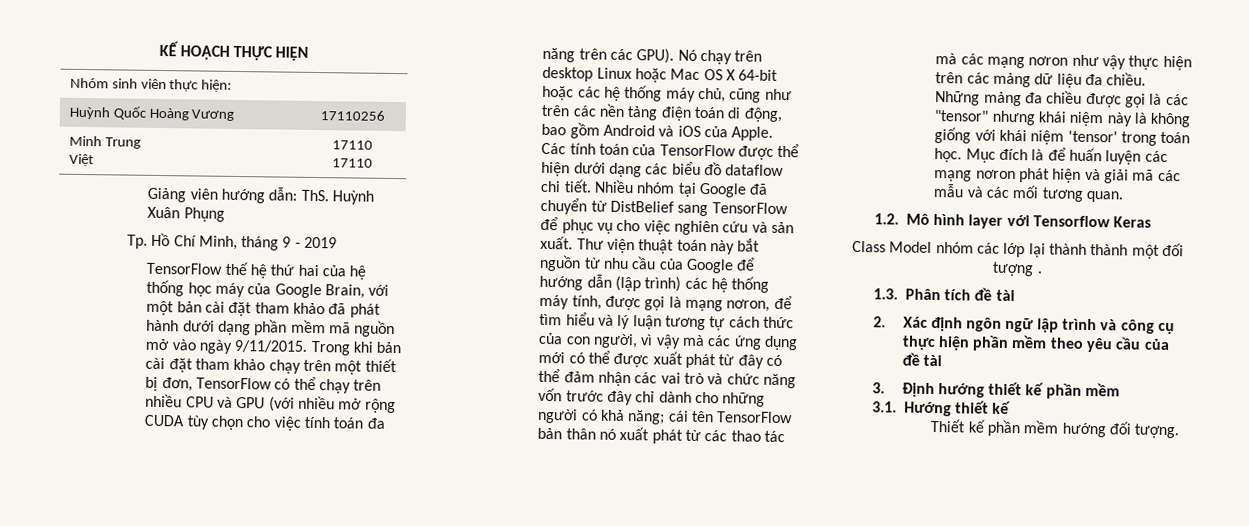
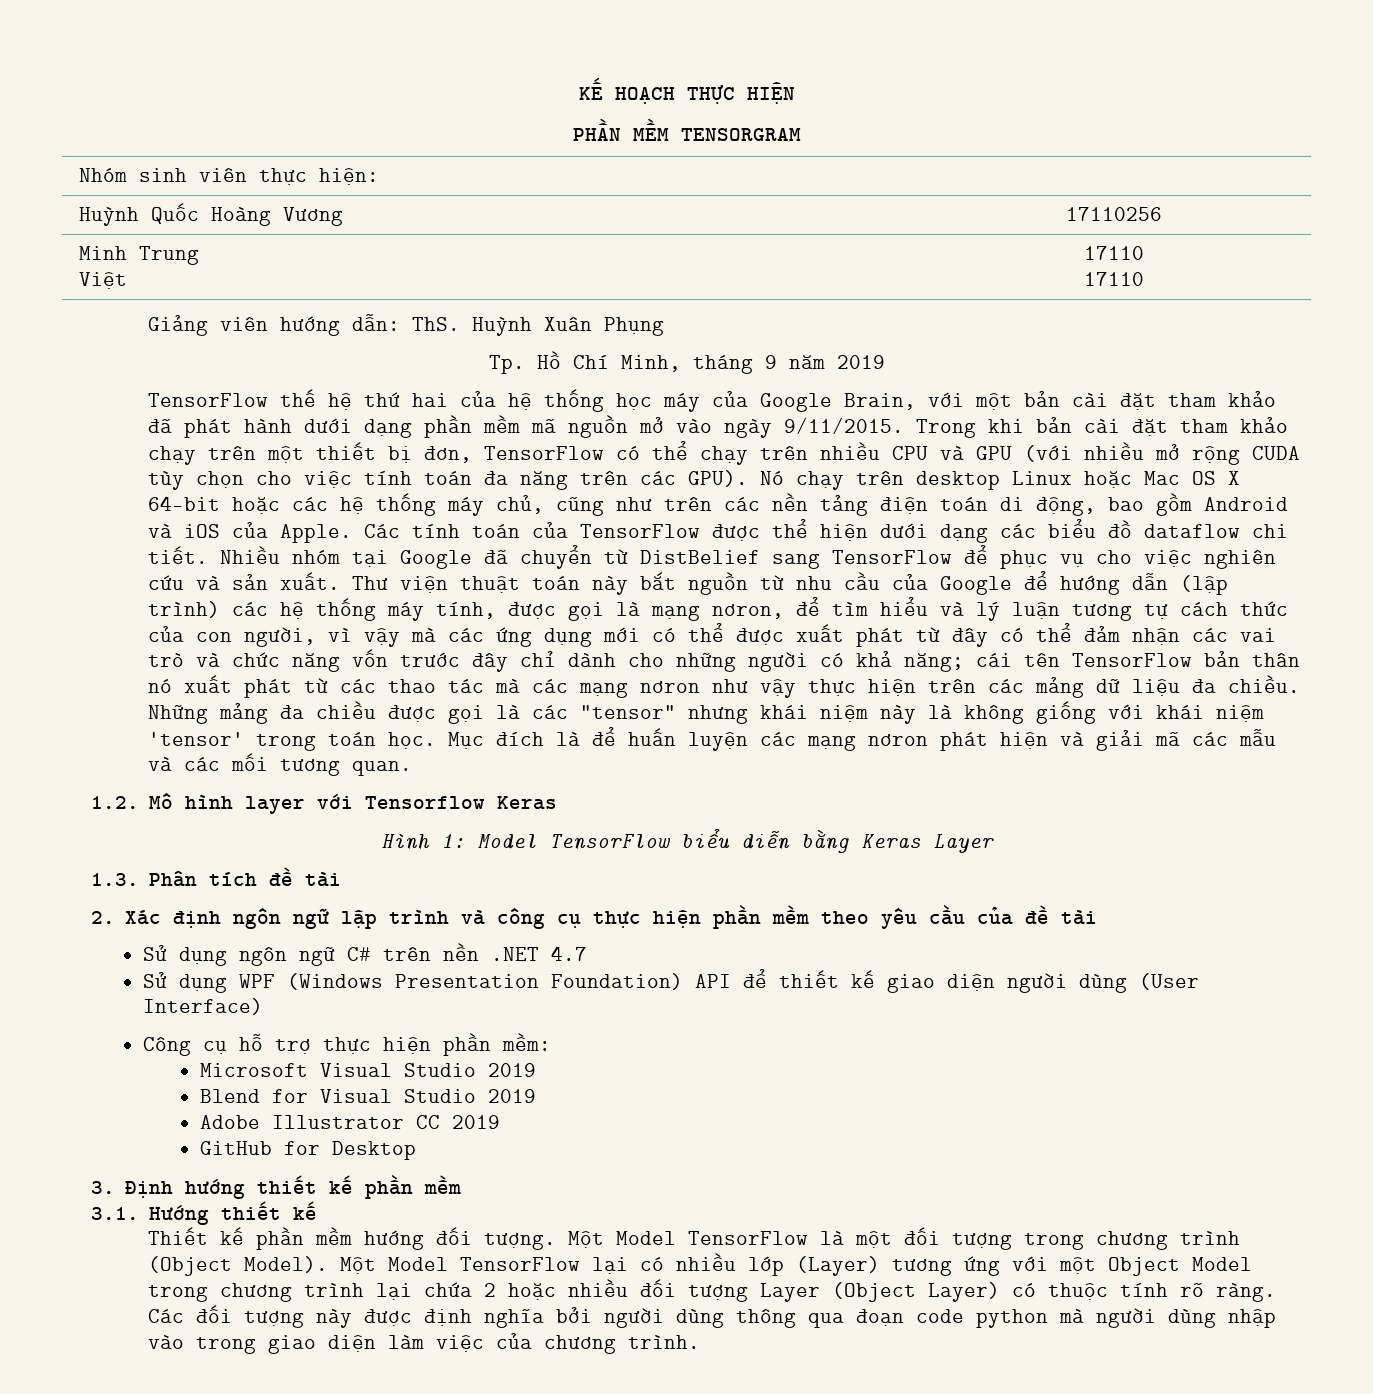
+ PHẦN MỀM TENSORGRAM
- Tp. Hồ Chí Minh, tháng 9 - 2019
+ Tp. Hồ Chí Minh, tháng 9 năm 2019
- Class Model nhóm các lớp lại thành thành một đối tượng .
+ Hình 1: Model TensorFlow biểu diễn bằng Keras Layer
+ Sử dụng ngôn ngữ C# trên nền .NET 4.7
+ Sử dụng WPF (Windows Presentation Foundation) API để thiết kế giao diện người dùng (User Interface)
+ Công cụ hỗ trợ thực hiện phần mềm:
+ Microsoft Visual Studio 2019
+ Blend for Visual Studio 2019
+ Adobe Illustrator CC 2019
+ GitHub for Desktop
+ Một Model TensorFlow là một đối tượng trong chương trình (Object Model). Một Model TensorFlow lại có nhiều lớp (Layer) tương ứng với một Object Model trong chương trình lại chứa 2 hoặc nhiều đối tượng Layer (Object Layer) có thuộc tính rõ ràng. Các đối tượng này được định nghĩa bởi người dùng thông qua đoạn code python mà người dùng nhập vào trong giao diện làm việc của chương trình.

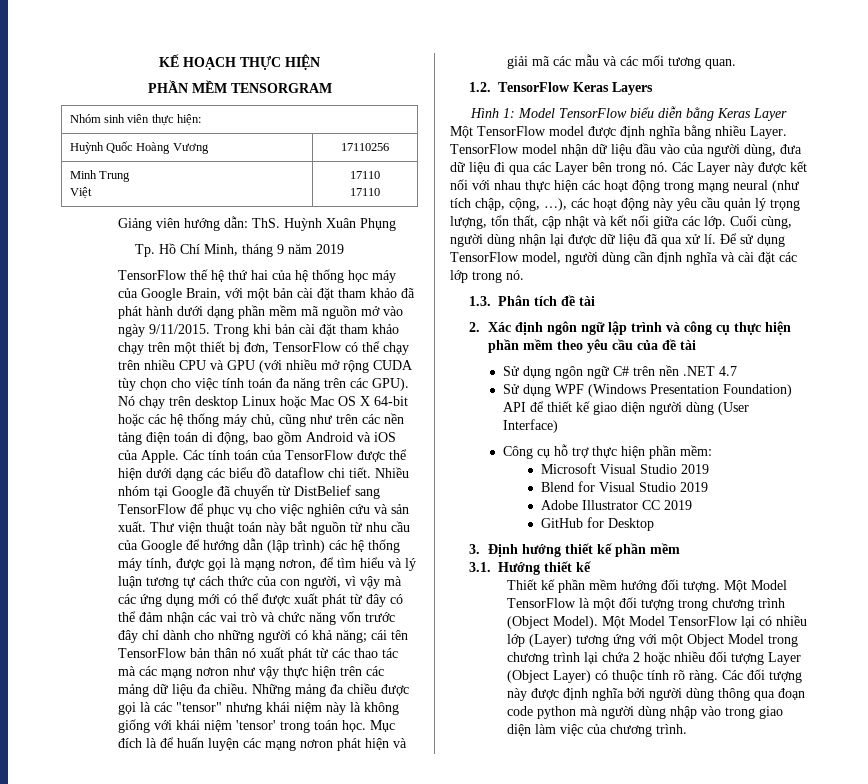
- 1.2. Mô hình layer với Tensorflow Keras
+ 1.2. TensorFlow Keras Layers
+ Một TensorFlow model được định nghĩa bằng nhiều Layer. TensorFlow model nhận dữ liệu đầu vào của người dùng, đưa dữ liệu đi qua các Layer bên trong nó. Các Layer này được kết nối với nhau thực hiện các hoạt động trong mạng neural (như tích chập, cộng, …), các hoạt động này yêu cầu quản lý trọng lượng, tổn thất, cập nhật và kết nối giữa các lớp. Cuối cùng, người dùng nhận lại được dữ liệu đã qua xử lí. Để sử dụng TensorFlow model, người dùng cần định nghĩa và cài đặt các lớp trong nó.

